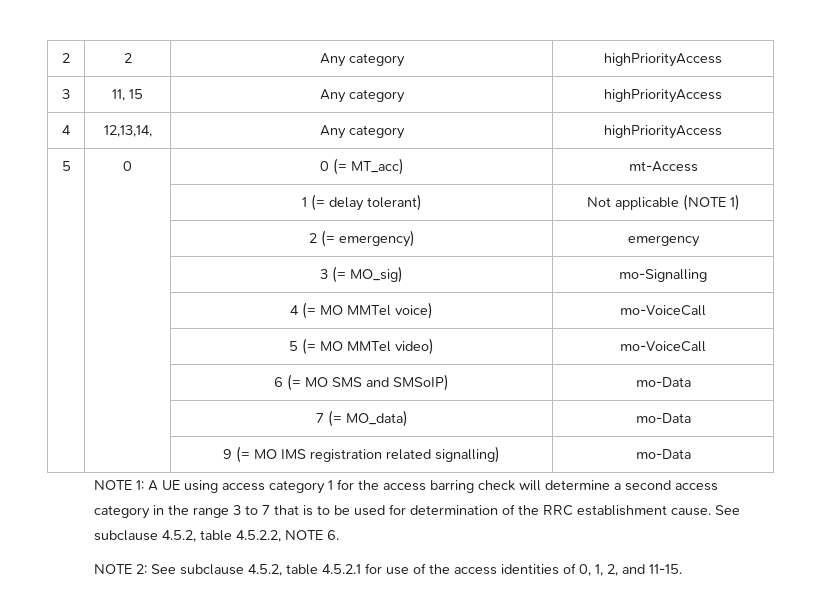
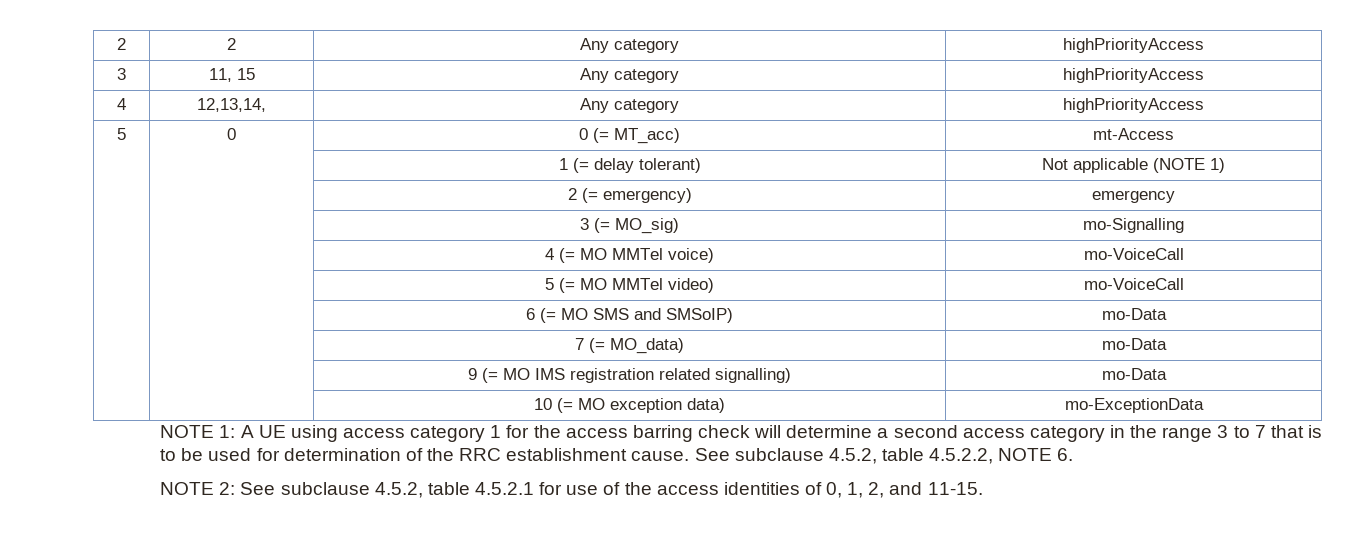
+ | | 10 (= MO exception data) | mo-ExceptionData

